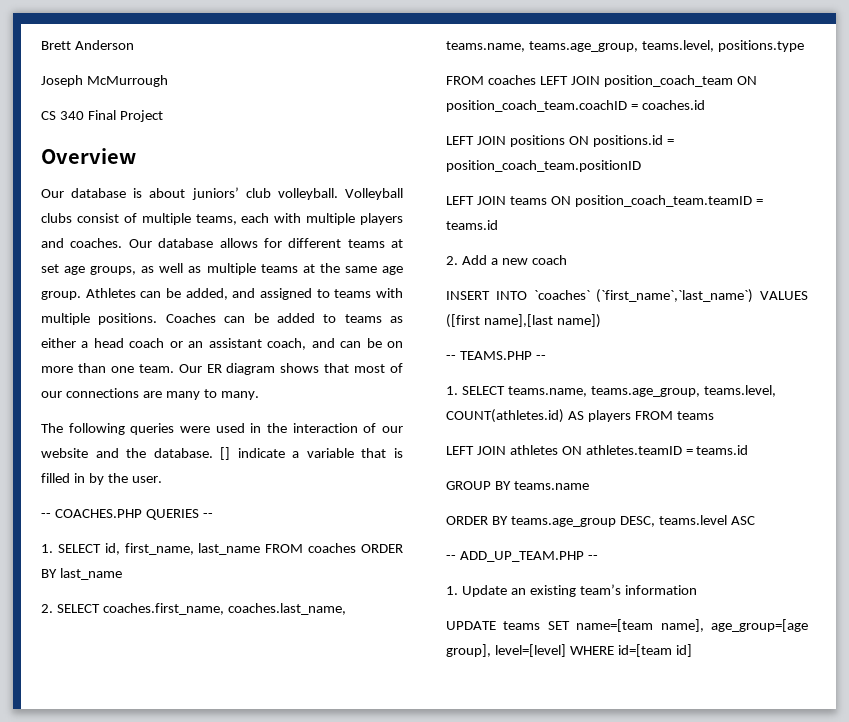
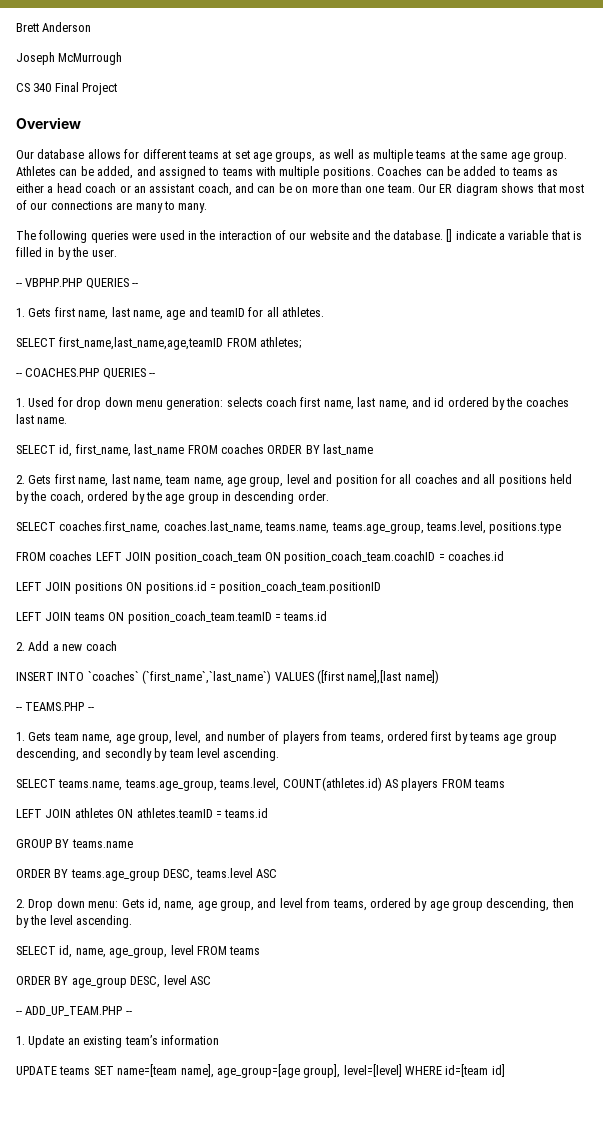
- Our database is about juniors’ club volleyball. Volleyball clubs consist of multiple teams, each with multiple players and coaches. Our database allows for different teams at set age groups, as well as multiple teams at the same age group.
+ Our database allows for different teams at set age groups, as well as multiple teams at the same age group.
+ -- VBPHP.PHP QUERIES --
+ 1. Gets first name, last name, age and teamID for all athletes.
+ SELECT first_name,last_name,age,teamID FROM athletes;
- 1. SELECT id, first_name, last_name FROM coaches ORDER BY last_name
+ 1. Used for drop down menu generation: selects coach first name, last name, and id ordered by the coaches last name.
+ SELECT id, first_name, last_name FROM coaches ORDER BY last_name
- 2. SELECT coaches.first_name, coaches.last_name, teams.name, teams.age_group, teams.level, positions.type
+ 2. Gets first name, last name, team name, age group, level and position for all coaches and all positions held by the coach, ordered by the age group in descending order.
+ SELECT coaches.first_name, coaches.last_name, teams.name, teams.age_group, teams.level, positions.type
- 1. SELECT teams.name, teams.age_group, teams.level, COUNT(athletes.id) AS players FROM teams
+ 1. Gets team name, age group, level, and number of players from teams, ordered first by teams age group descending, and secondly by team level ascending.
+ SELECT teams.name, teams.age_group, teams.level, COUNT(athletes.id) AS players FROM teams
+ 2. Drop down menu: Gets id, name, age group, and level from teams, ordered by age group descending, then by the level ascending.
+ SELECT id, name, age_group, level FROM teams
+ ORDER BY age_group DESC, level ASC

